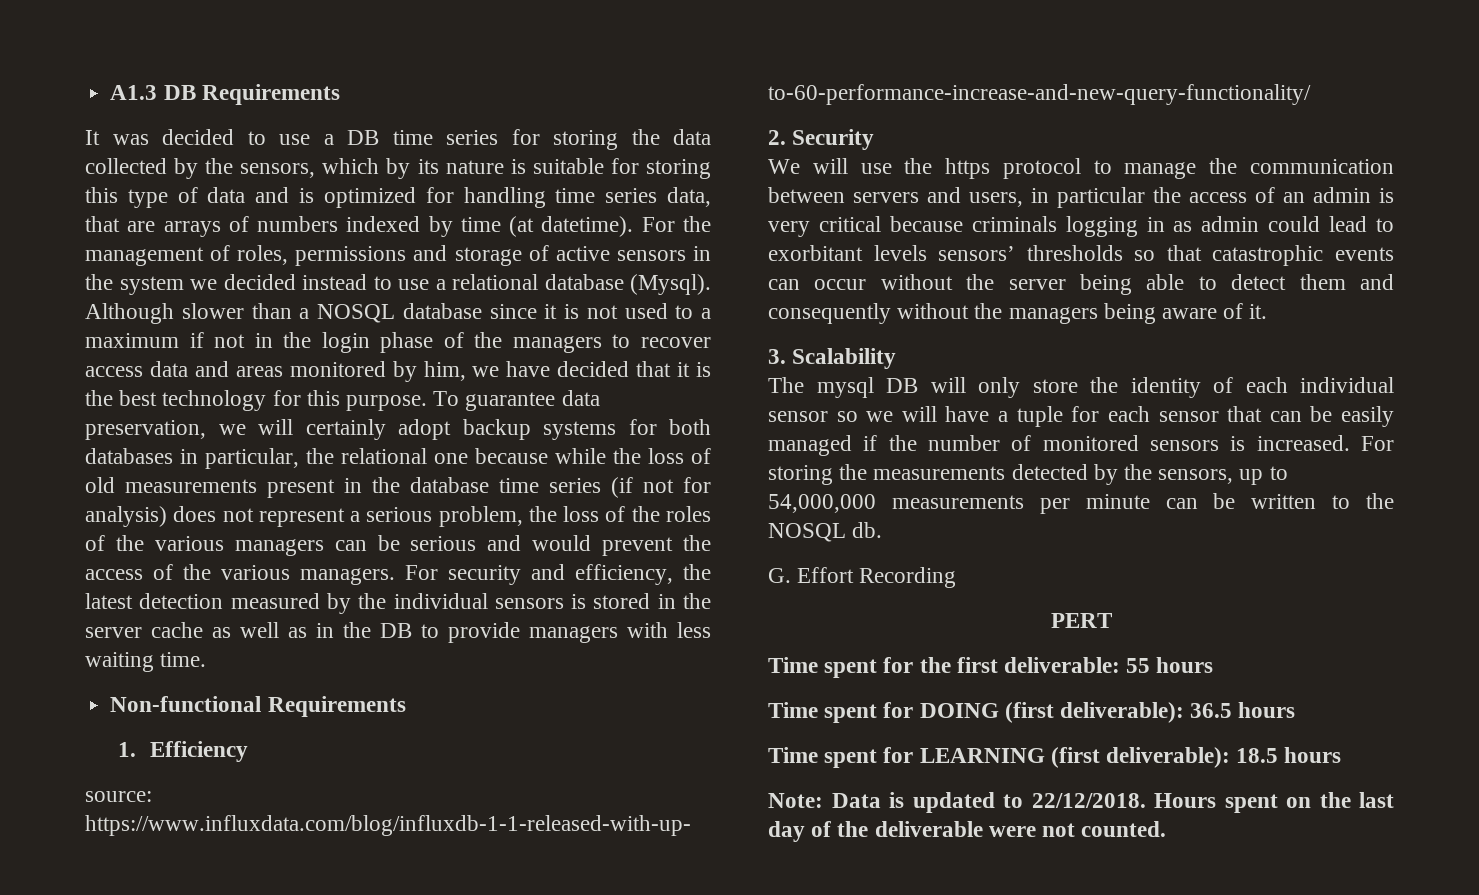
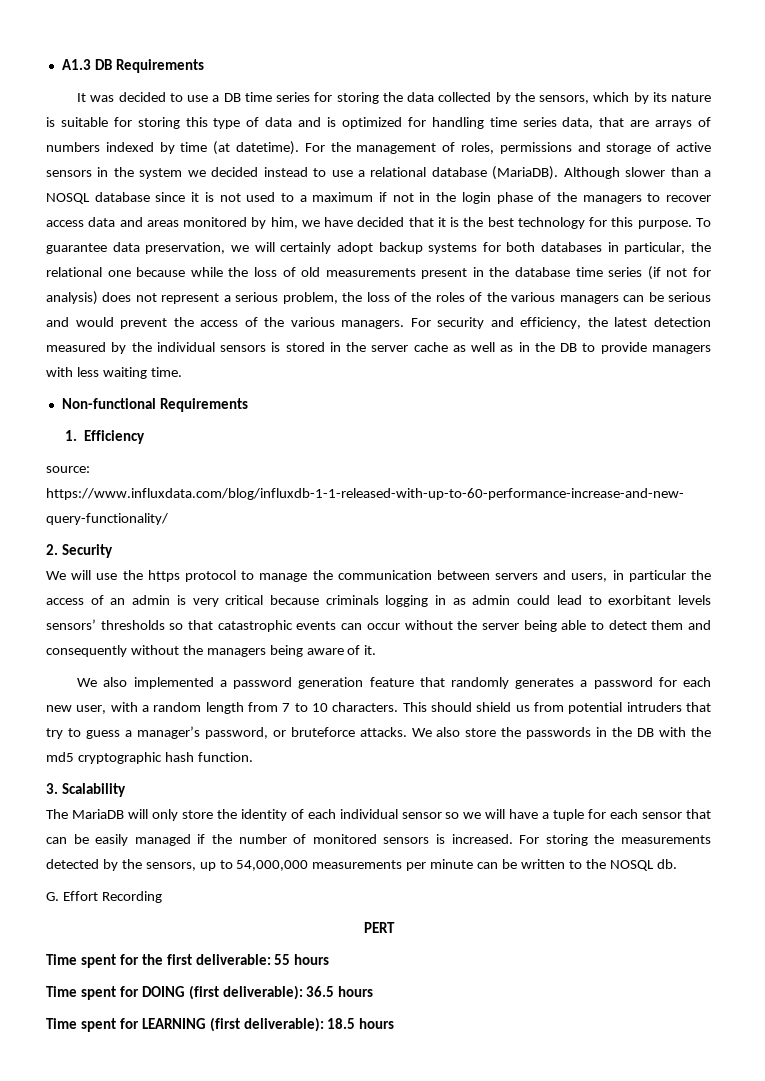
- For the management of roles, permissions and storage of active sensors in the system we decided instead to use a relational database (Mysql).
+ For the management of roles, permissions and storage of active sensors in the system we decided instead to use a relational database (MariaDB).
+ We also implemented a password generation feature that randomly generates a password for each new user, with a random length from 7 to 10 characters. This should shield us from potential intruders that try to guess a manager’s password, or bruteforce attacks. We also store the passwords in the DB with the md5 cryptographic hash function.
- The mysql DB will only store the identity of each individual sensor so we will have a tuple for each sensor that can be easily managed if the number of monitored sensors is increased.
+ The MariaDB will only store the identity of each individual sensor so we will have a tuple for each sensor that can be easily managed if the number of monitored sensors is increased.
- Note: Data is updated to 22/12/2018. Hours spent on the last day of the deliverable were not counted.

